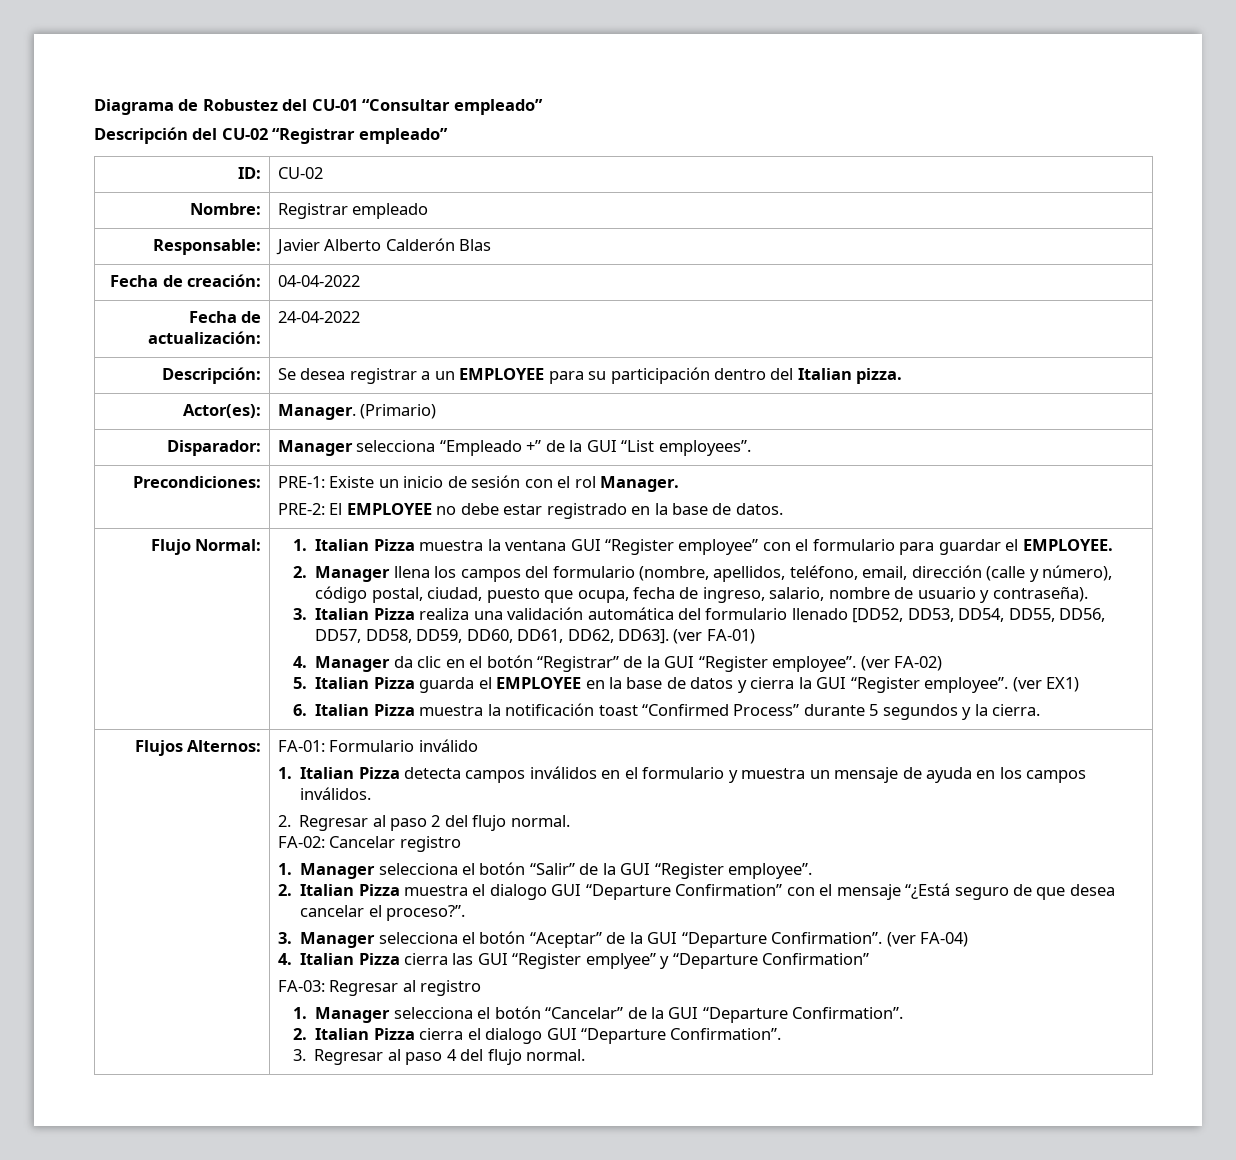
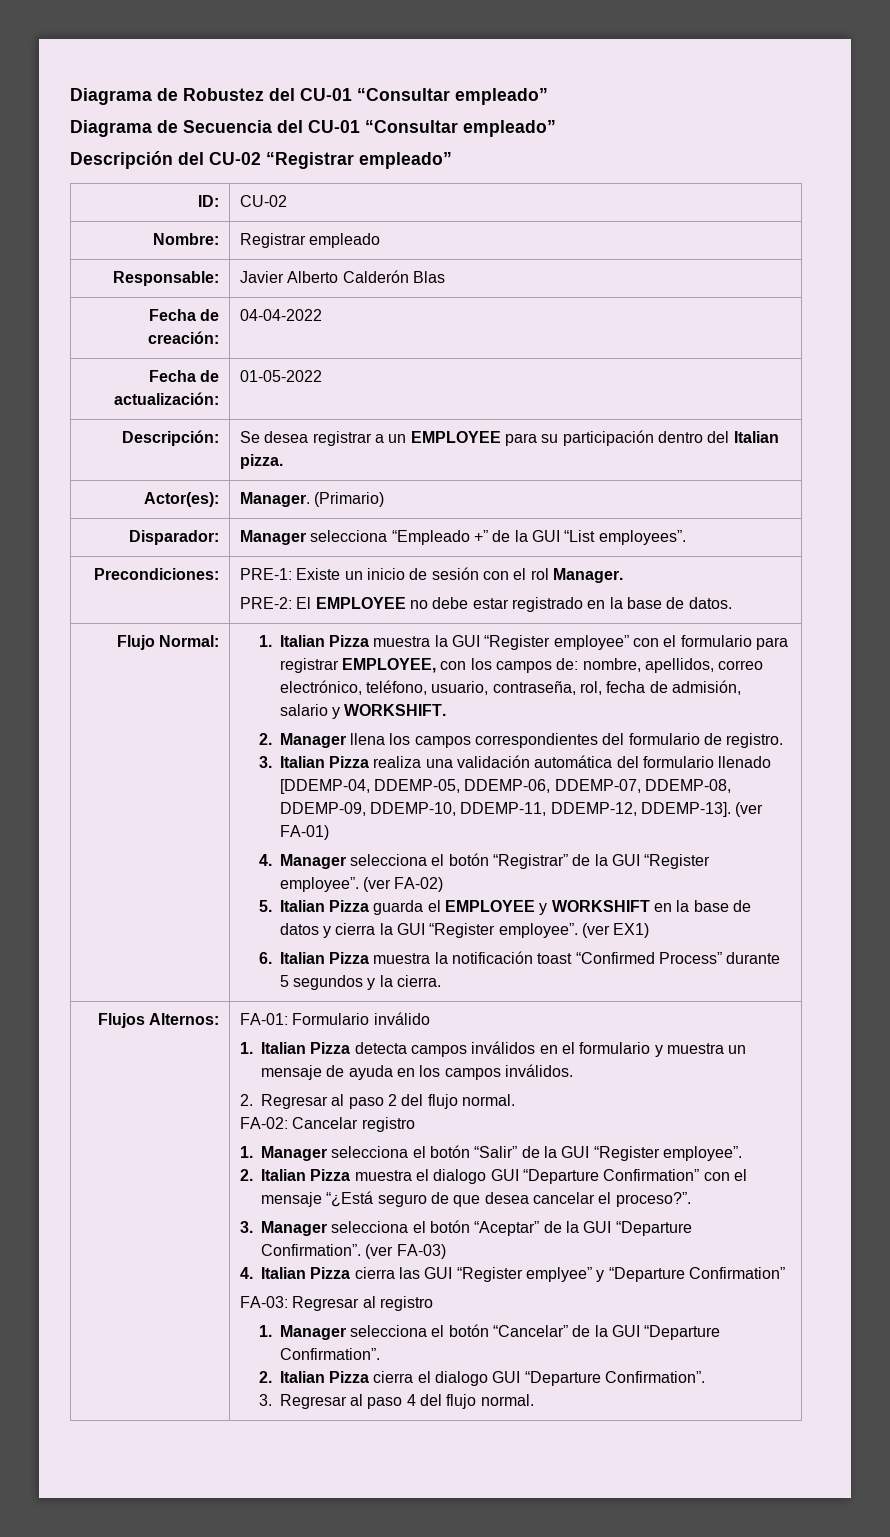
+ Diagrama de Secuencia del CU-01 “Consultar empleado”
- Fecha de actualización: | 24-04-2022
+ Fecha de actualización: | 01-05-2022
- 1. Italian Pizza muestra la ventana GUI “Register employee” con el formulario para guardar el EMPLOYEE.
+ 1. Italian Pizza muestra la GUI “Register employee” con el formulario para registrar EMPLOYEE, con los campos de: nombre, apellidos, correo electrónico, teléfono, usuario, contraseña, rol, fecha de admisión, salario y WORKSHIFT.
- 2. Manager llena los campos del formulario (nombre, apellidos, teléfono, email, dirección (calle y número), código postal, ciudad, puesto que ocupa, fecha de ingreso, salario, nombre de usuario y contraseña).
+ 2. Manager llena los campos correspondientes del formulario de registro.
- 3. Italian Pizza realiza una validación automática del formulario llenado [DD52, DD53, DD54, DD55, DD56, DD57, DD58, DD59, DD60, DD61, DD62, DD63].
+ 3. Italian Pizza realiza una validación automática del formulario llenado [DDEMP-04, DDEMP-05, DDEMP-06, DDEMP-07, DDEMP-08, DDEMP-09, DDEMP-10, DDEMP-11, DDEMP-12, DDEMP-13].
- 4. Manager da clic en el botón “Registrar” de la GUI “Register employee”.
+ 4. Manager selecciona el botón “Registrar” de la GUI “Register employee”.
- 5. Italian Pizza guarda el EMPLOYEE en la base de datos y cierra la GUI “Register employee”.
+ 5. Italian Pizza guarda el EMPLOYEE y WORKSHIFT en la base de datos y cierra la GUI “Register employee”.
- (ver FA-04)
+ (ver FA-03)

